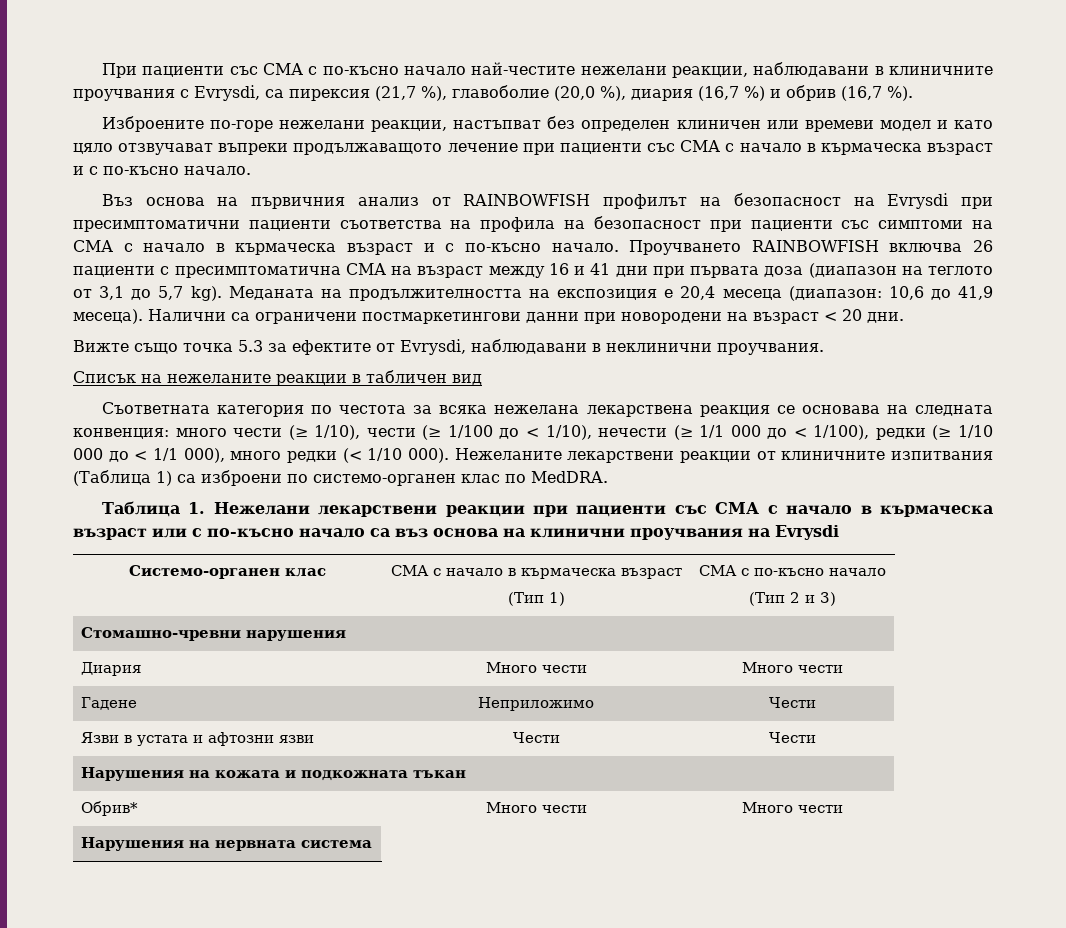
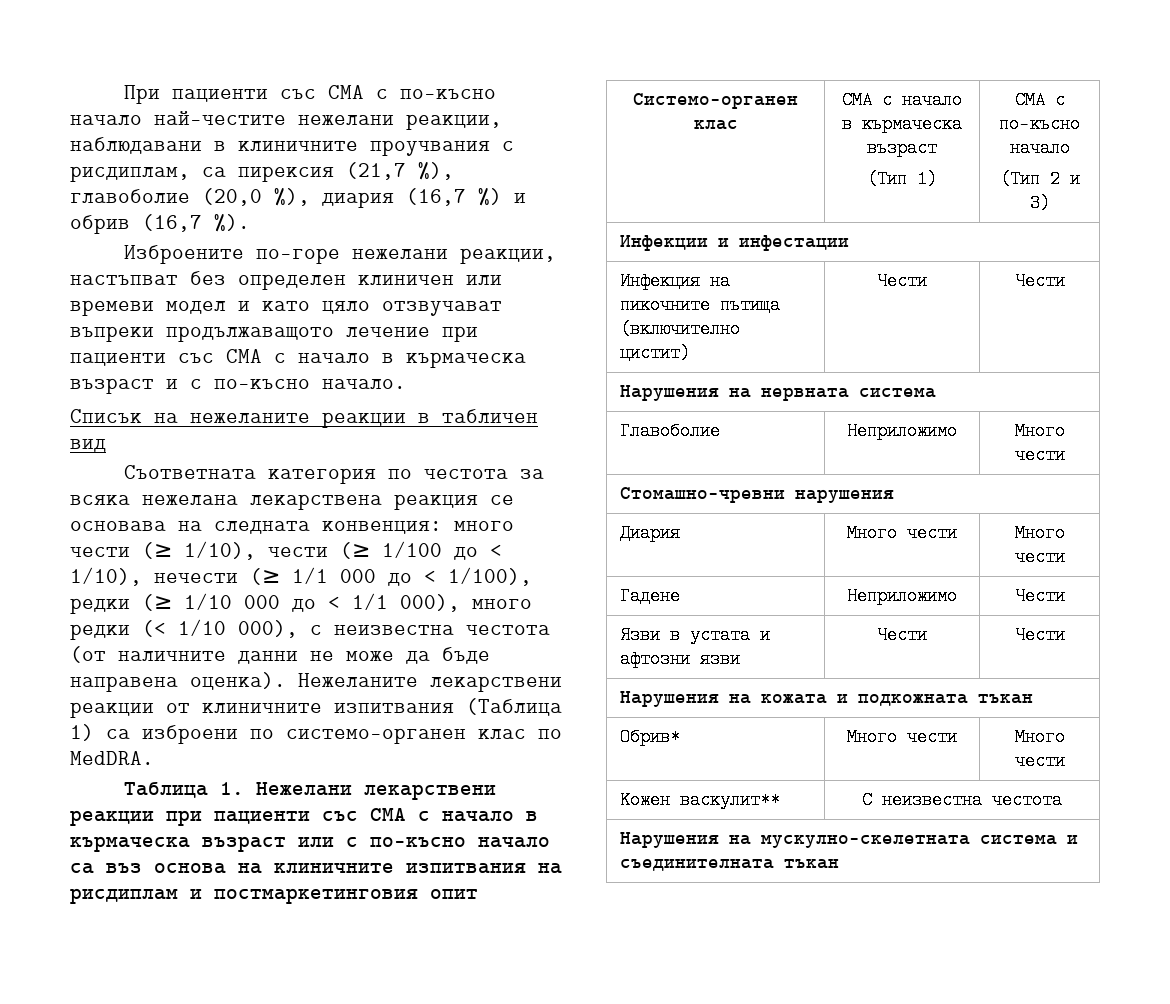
- При пациенти със СМА с по-късно начало най-честите нежелани реакции, наблюдавани в клиничните проучвания с Evrysdi, са пирексия (21,7 %), главоболие (20,0 %), диария (16,7 %) и обрив (16,7 %).
+ При пациенти със СМА с по-късно начало най-честите нежелани реакции, наблюдавани в клиничните проучвания с рисдиплам, са пирексия (21,7 %), главоболие (20,0 %), диария (16,7 %) и обрив (16,7 %).
- Въз основа на първичния анализ от RAINBOWFISH профилът на безопасност на Evrysdi при пресимптоматични пациенти съответства на профила на безопасност при пациенти със симптоми на СМА с начало в кърмаческа възраст и с по-късно начало. Проучването RAINBOWFISH включва 26 пациенти с пресимптоматична СМА на възраст между 16 и 41 дни при първата доза (диапазон на теглото от 3,1 до 5,7 kg). Меданата на продължителността на експозиция е 20,4 месеца (диапазон: 10,6 до 41,9 месеца). Налични са ограничени постмаркетингови данни при новородени на възраст < 20 дни.
- Вижте също точка 5.3 за ефектите от Evrysdi, наблюдавани в неклинични проучвания.
- Съответната категория по честота за всяка нежелана лекарствена реакция се основава на следната конвенция: много чести (≥ 1/10), чести (≥ 1/100 до < 1/10), нечести (≥ 1/1 000 до < 1/100), редки (≥ 1/10 000 до < 1/1 000), много редки (< 1/10 000).
+ Съответната категория по честота за всяка нежелана лекарствена реакция се основава на следната конвенция: много чести (≥ 1/10), чести (≥ 1/100 до < 1/10), нечести (≥ 1/1 000 до < 1/100), редки (≥ 1/10 000 до < 1/1 000), много редки (< 1/10 000), с неизвестна честота (от наличните данни не може да бъде направена оценка).
- Таблица 1. Нежелани лекарствени реакции при пациенти със СМА с начало в кърмаческа възраст или с по-късно начало са въз основа на клинични проучвания на Evrysdi
+ Таблица 1. Нежелани лекарствени реакции при пациенти със СМА с начало в кърмаческа възраст или с по-късно начало са въз основа на клиничните изпитвания на рисдиплам и постмаркетинговия опит
+ Инфекции и инфестации
+ Инфекция на пикочните пътища (включително цистит) | Чести | Чести
+ Нарушения на нервната система
+ Главоболие | Неприложимо | Много чести
- Нарушения на нервната система
+ Кожен васкулит** | С неизвестна честота
+ Нарушения на мускулно-скелетната система и съединителната тъкан

